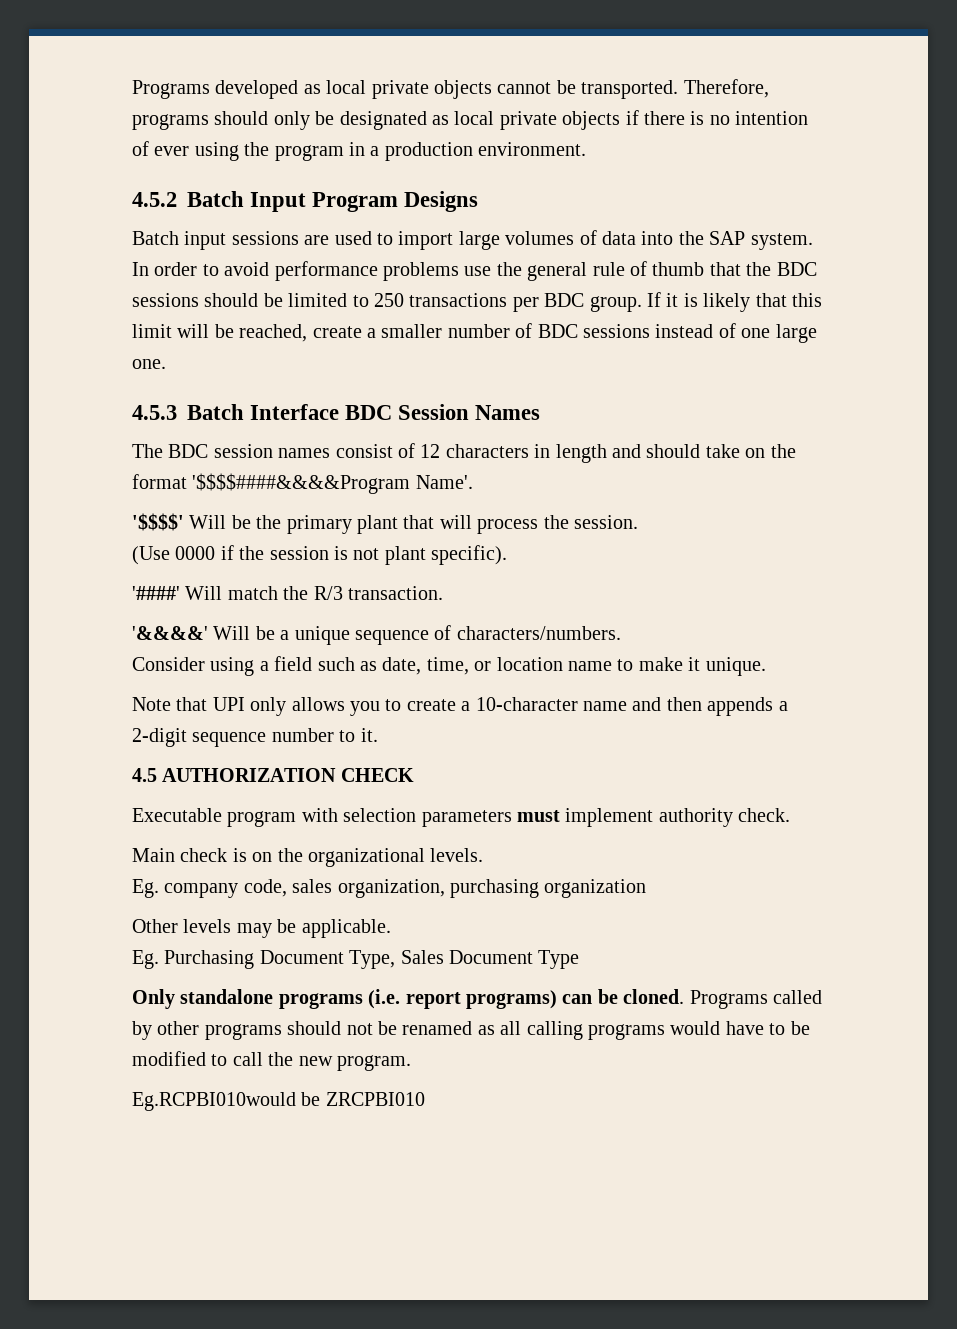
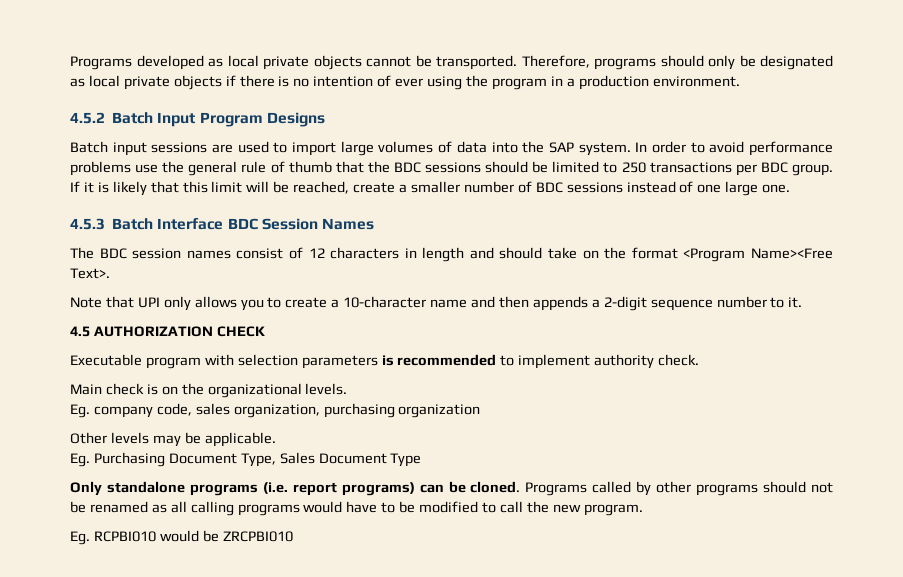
- The BDC session names consist of 12 characters in length and should take on the format '$$$$####&&&&Program Name'.
- '$$$$' Will be the primary plant that will process the session.
- (Use 0000 if the session is not plant specific).
- '####' Will match the R/3 transaction.
- '&&&&' Will be a unique sequence of characters/numbers.
- Consider using a field such as date, time, or location name to make it unique.
+ The BDC session names consist of 12 characters in length and should take on the format <Program Name><Free Text>.
- Executable program with selection parameters must implement authority check.
+ Executable program with selection parameters is recommended to implement authority check.
- Eg.RCPBI010would be ZRCPBI010
+ Eg. RCPBI010 would be ZRCPBI010

